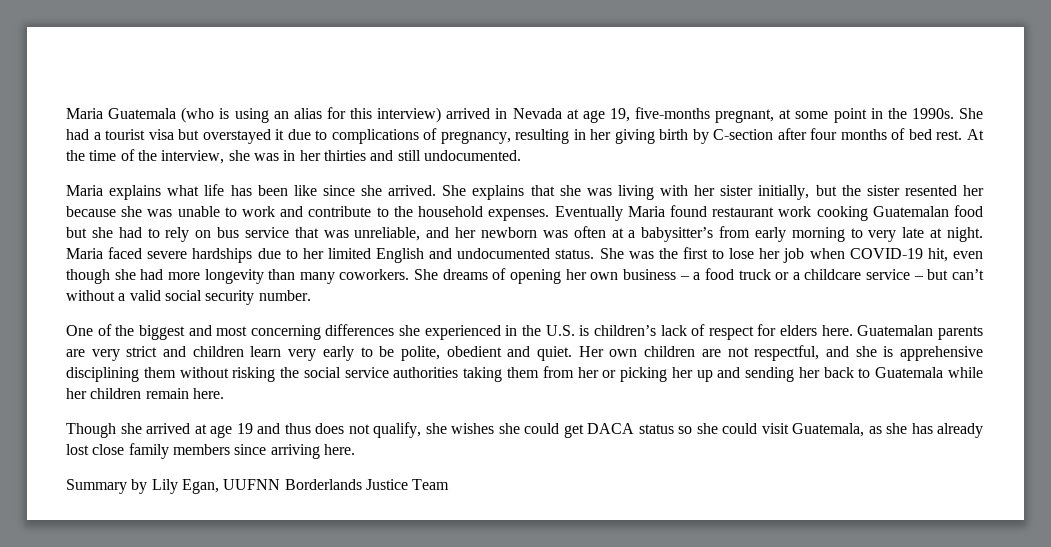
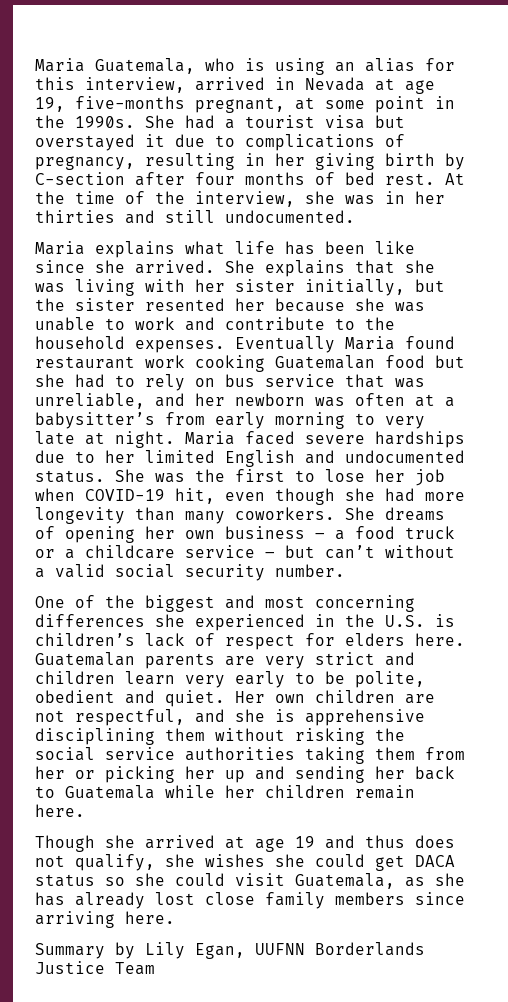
- Maria Guatemala (who is using an alias for this interview) arrived in Nevada at age 19, five-months pregnant, at some point in the 1990s.
+ Maria Guatemala, who is using an alias for this interview, arrived in Nevada at age 19, five-months pregnant, at some point in the 1990s.

